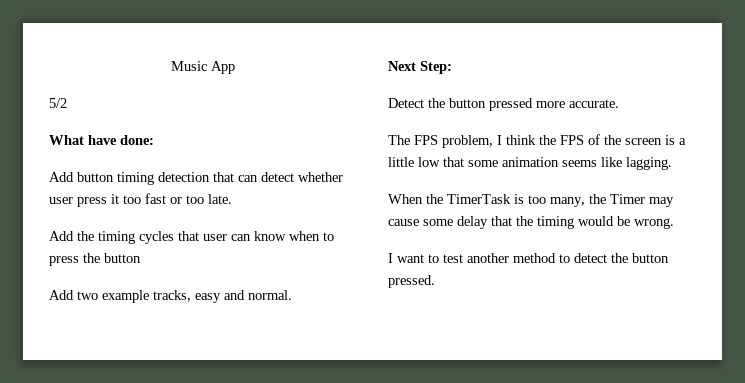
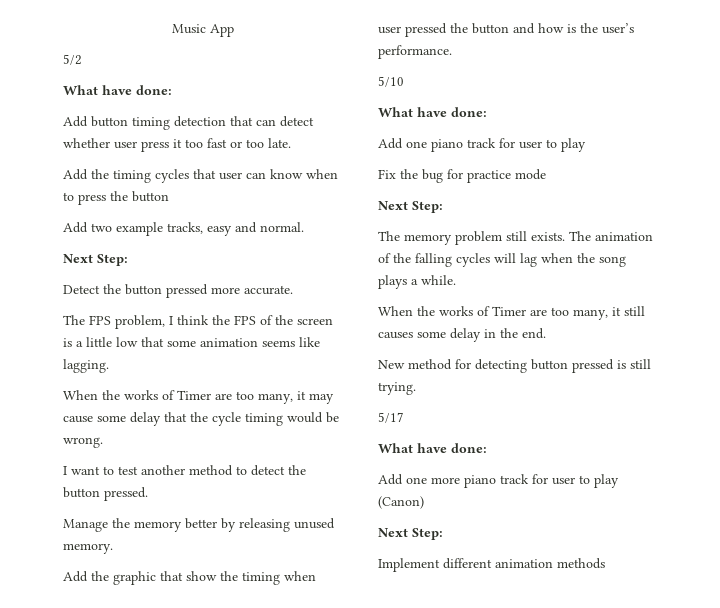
- When the TimerTask is too many, the Timer may cause some delay that the timing would be wrong.
+ When the works of Timer are too many, it may cause some delay that the cycle timing would be wrong.
+ Manage the memory better by releasing unused memory.
+ Add the graphic that show the timing when user pressed the button and how is the user’s performance.
+ 5/10
+ What have done:
+ Add one piano track for user to play
+ Fix the bug for practice mode
+ Next Step:
+ The memory problem still exists. The animation of the falling cycles will lag when the song plays a while.
+ When the works of Timer are too many, it still causes some delay in the end.
+ New method for detecting button pressed is still trying.
+ 5/17
+ What have done:
+ Add one more piano track for user to play (Canon)
+ Next Step:
+ Implement different animation methods

